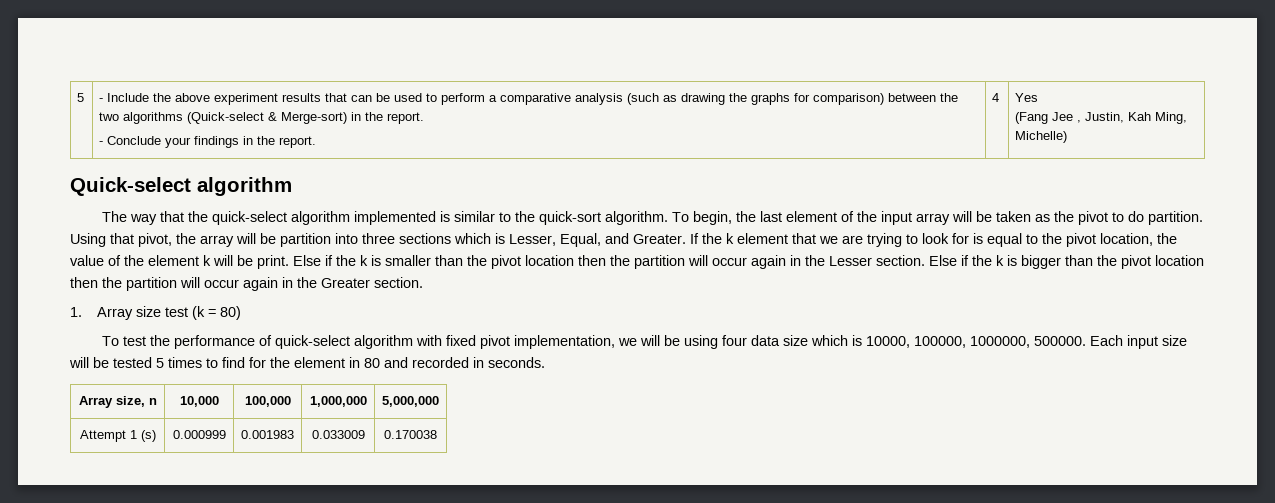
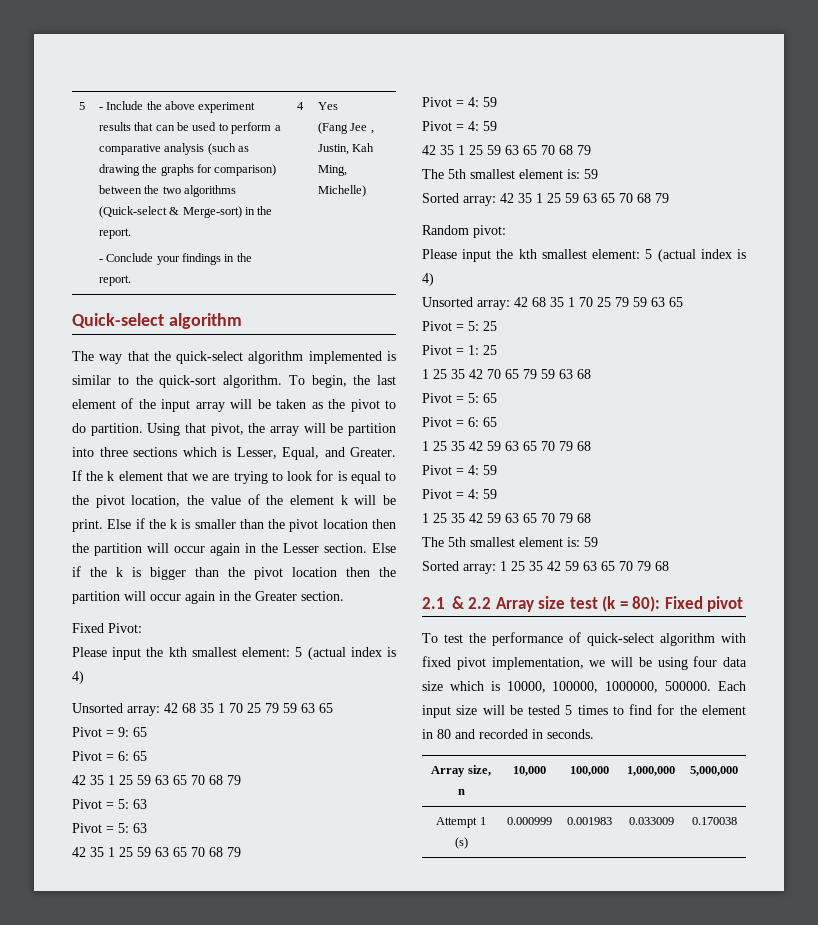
- 1. Array size test (k = 80)
+ Fixed Pivot:
+ Please input the kth smallest element: 5 (actual index is 4)
+ Unsorted array: 42 68 35 1 70 25 79 59 63 65
+ Pivot = 9: 65
+ Pivot = 6: 65
+ 42 35 1 25 59 63 65 70 68 79
+ Pivot = 5: 63
+ Pivot = 5: 63
+ 42 35 1 25 59 63 65 70 68 79
+ Pivot = 4: 59
+ Pivot = 4: 59
+ 42 35 1 25 59 63 65 70 68 79
+ The 5th smallest element is: 59
+ Sorted array: 42 35 1 25 59 63 65 70 68 79
+ Random pivot:
+ Please input the kth smallest element: 5 (actual index is 4)
+ Unsorted array: 42 68 35 1 70 25 79 59 63 65
+ Pivot = 5: 25
+ Pivot = 1: 25
+ 1 25 35 42 70 65 79 59 63 68
+ Pivot = 5: 65
+ Pivot = 6: 65
+ 1 25 35 42 59 63 65 70 79 68
+ Pivot = 4: 59
+ Pivot = 4: 59
+ 1 25 35 42 59 63 65 70 79 68
+ The 5th smallest element is: 59
+ Sorted array: 1 25 35 42 59 63 65 70 79 68
+ 2.1 & 2.2 Array size test (k = 80): Fixed pivot

